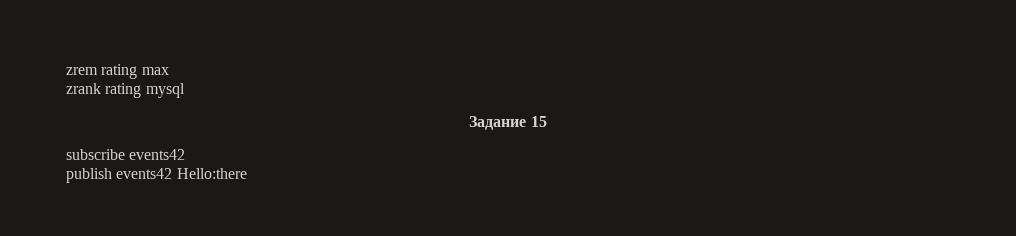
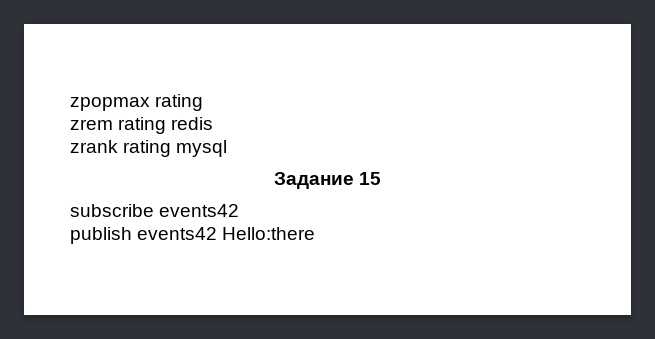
+ zpopmax rating
- zrem rating max
+ zrem rating redis

